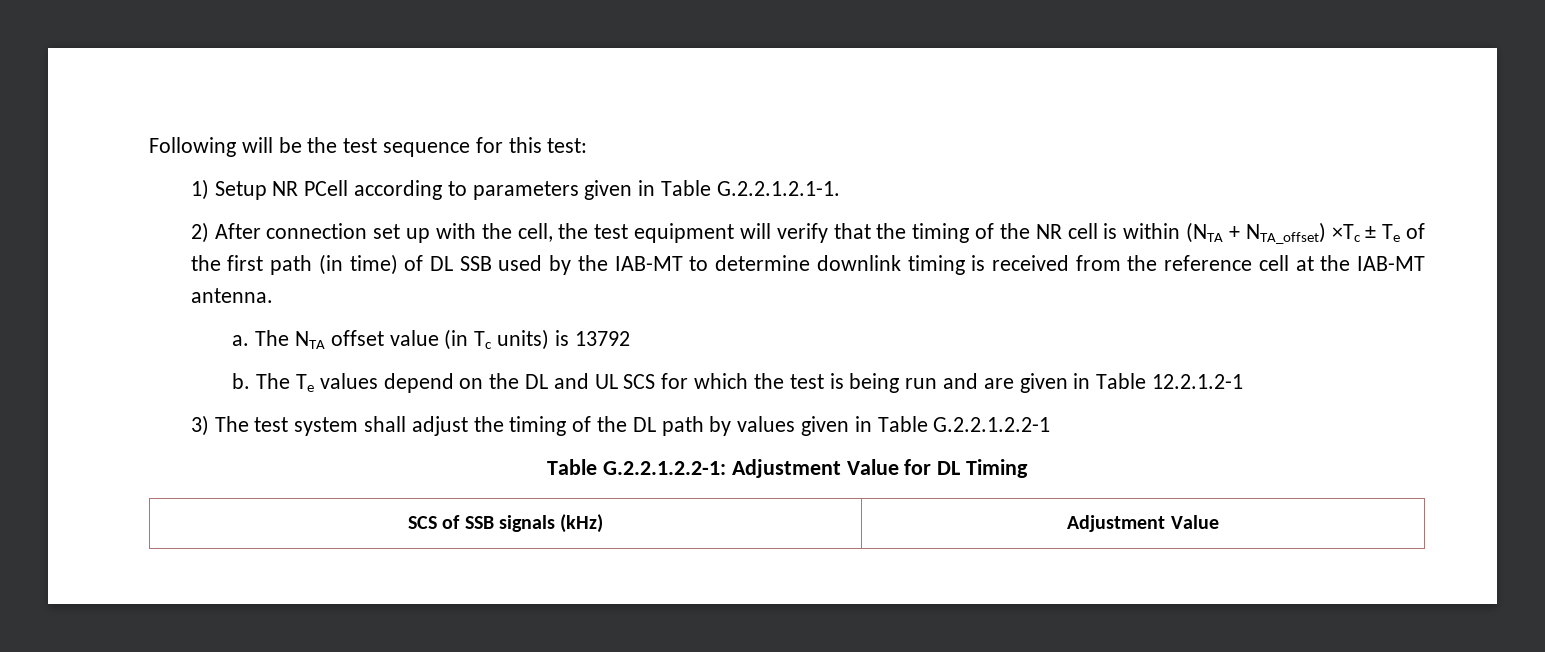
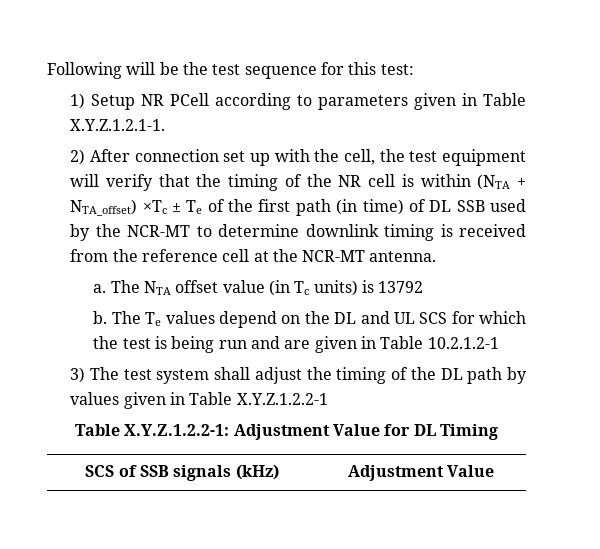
- 1) Setup NR PCell according to parameters given in Table G.2.2.1.2.1-1.
+ 1) Setup NR PCell according to parameters given in Table X.Y.Z.1.2.1-1.
- 2) After connection set up with the cell, the test equipment will verify that the timing of the NR cell is within (NTA + NTA_offset) ×Tc ± Te of the first path (in time) of DL SSB used by the IAB-MT to determine downlink timing is received from the reference cell at the IAB-MT antenna.
+ 2) After connection set up with the cell, the test equipment will verify that the timing of the NR cell is within (NTA + NTA_offset) ×Tc ± Te of the first path (in time) of DL SSB used by the NCR-MT to determine downlink timing is received from the reference cell at the NCR-MT antenna.
- The Te values depend on the DL and UL SCS for which the test is being run and are given in Table 12.2.1.2-1
+ The Te values depend on the DL and UL SCS for which the test is being run and are given in Table 10.2.1.2-1
- 3) The test system shall adjust the timing of the DL path by values given in Table G.2.2.1.2.2-1
- Table G.2.2.1.2.2-1: Adjustment Value for DL Timing
+ 3) The test system shall adjust the timing of the DL path by values given in Table X.Y.Z.1.2.2-1
+ Table X.Y.Z.1.2.2-1: Adjustment Value for DL Timing

